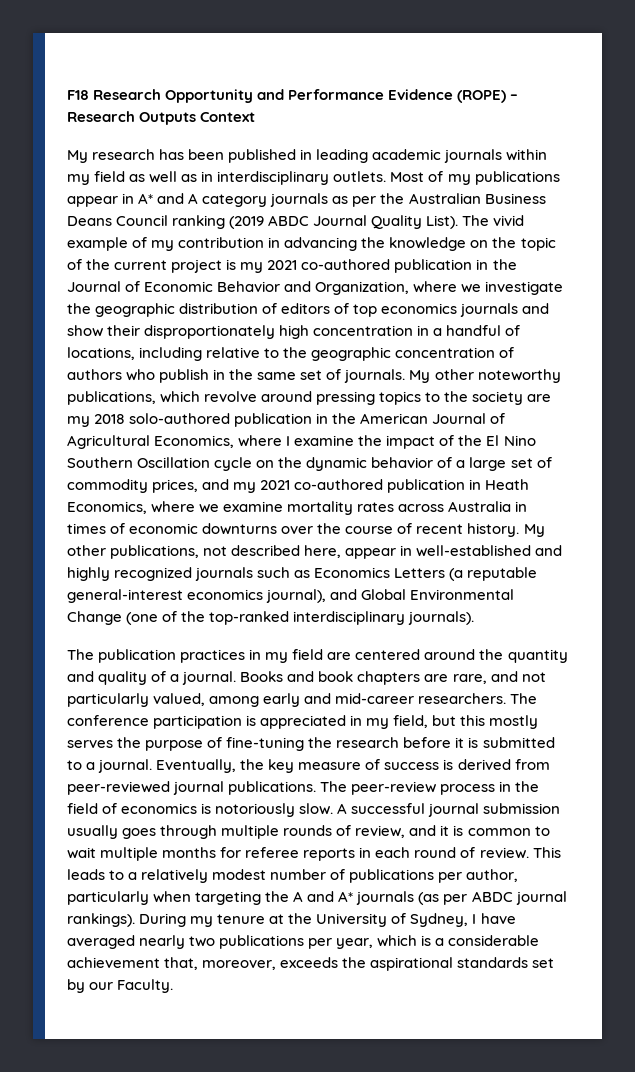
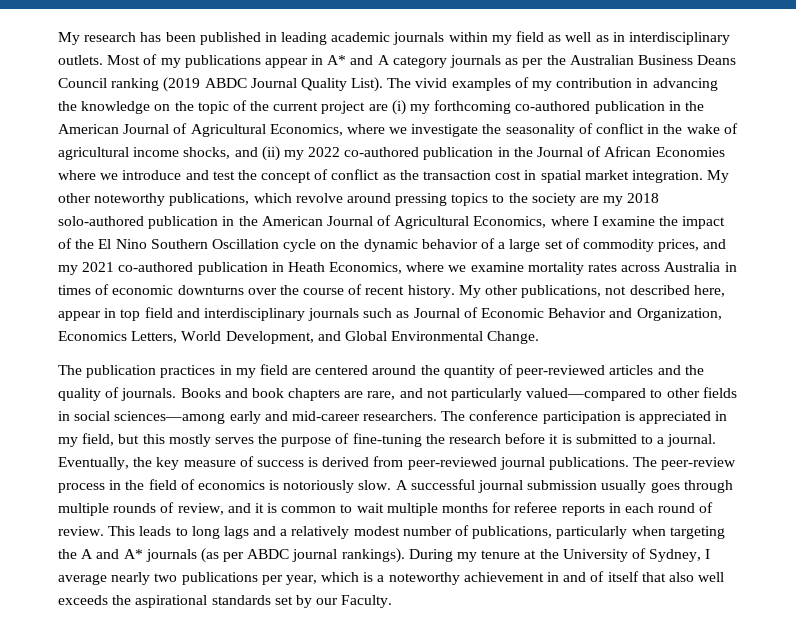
- F18 Research Opportunity and Performance Evidence (ROPE) – Research Outputs Context
- The vivid example of my contribution in advancing the knowledge on the topic of the current project is my 2021 co-authored publication in the Journal of Economic Behavior and Organization, where we investigate the geographic distribution of editors of top economics journals and show their disproportionately high concentration in a handful of locations, including relative to the geographic concentration of authors who publish in the same set of journals.
+ The vivid examples of my contribution in advancing the knowledge on the topic of the current project are (i) my forthcoming co-authored publication in the American Journal of Agricultural Economics, where we investigate the seasonality of conflict in the wake of agricultural income shocks, and (ii) my 2022 co-authored publication in the Journal of African Economies where we introduce and test the concept of conflict as the transaction cost in spatial market integration.
- My other publications, not described here, appear in well-established and highly recognized journals such as Economics Letters (a reputable general-interest economics journal), and Global Environmental Change (one of the top-ranked interdisciplinary journals).
+ My other publications, not described here, appear in top field and interdisciplinary journals such as Journal of Economic Behavior and Organization, Economics Letters, World Development, and Global Environmental Change.
- The publication practices in my field are centered around the quantity and quality of a journal.
+ The publication practices in my field are centered around the quantity of peer-reviewed articles and the quality of journals.
- Books and book chapters are rare, and not particularly valued, among early and mid-career researchers.
+ Books and book chapters are rare, and not particularly valued—compared to other fields in social sciences—among early and mid-career researchers.
- This leads to a relatively modest number of publications per author, particularly when targeting the A and A* journals (as per ABDC journal rankings).
+ This leads to long lags and a relatively modest number of publications, particularly when targeting the A and A* journals (as per ABDC journal rankings).
- During my tenure at the University of Sydney, I have averaged nearly two publications per year, which is a considerable achievement that, moreover, exceeds the aspirational standards set by our Faculty.
+ During my tenure at the University of Sydney, I average nearly two publications per year, which is a noteworthy achievement in and of itself that also well exceeds the aspirational standards set by our Faculty.

